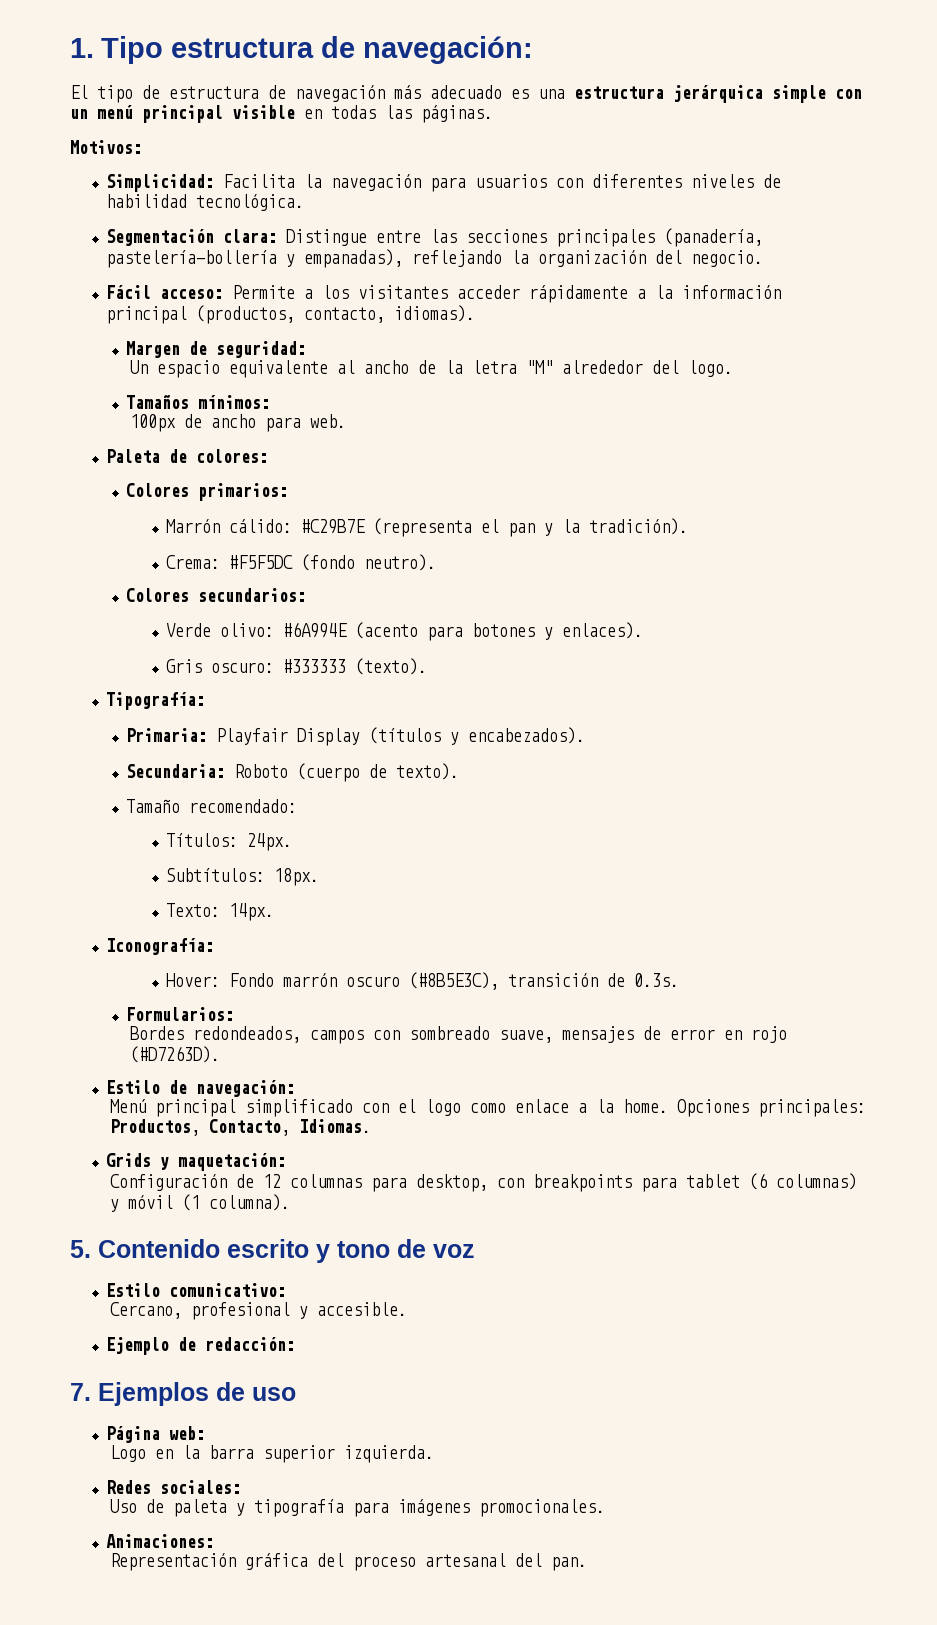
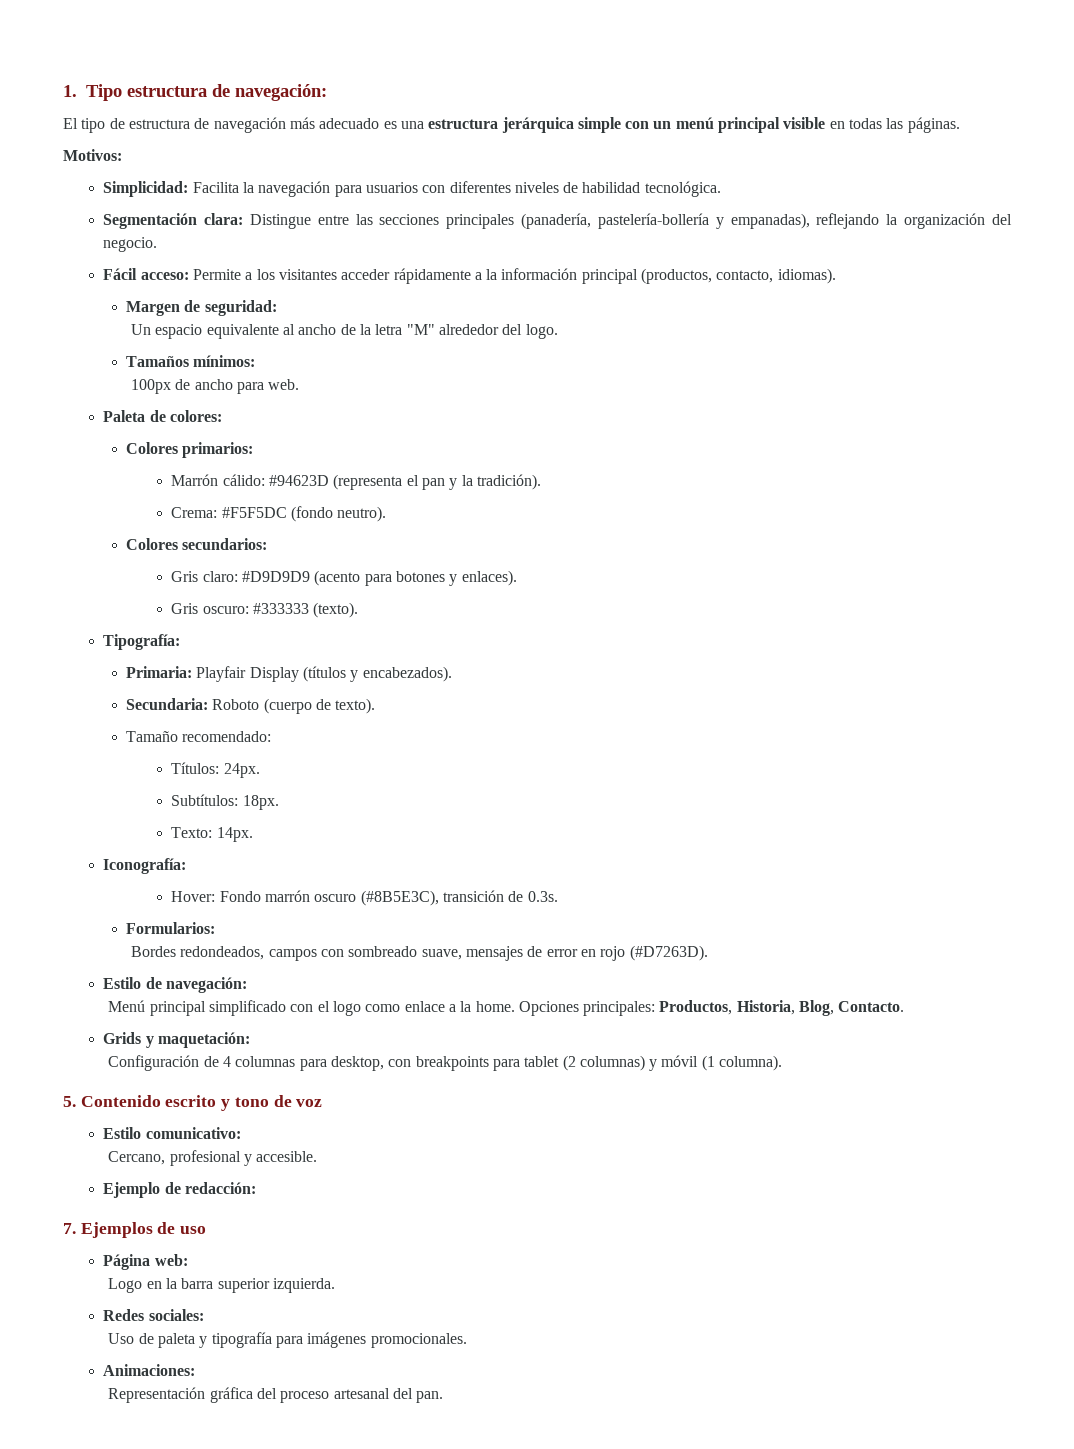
- Marrón cálido: #C29B7E (representa el pan y la tradición).
+ Marrón cálido: #94623D (representa el pan y la tradición).
- Verde olivo: #6A994E (acento para botones y enlaces).
+ Gris claro: #D9D9D9 (acento para botones y enlaces).
- Opciones principales: Productos, Contacto, Idiomas.
+ Opciones principales: Productos, Historia, Blog, Contacto.
- Configuración de 12 columnas para desktop, con breakpoints para tablet (6 columnas) y móvil (1 columna).
+ Configuración de 4 columnas para desktop, con breakpoints para tablet (2 columnas) y móvil (1 columna).

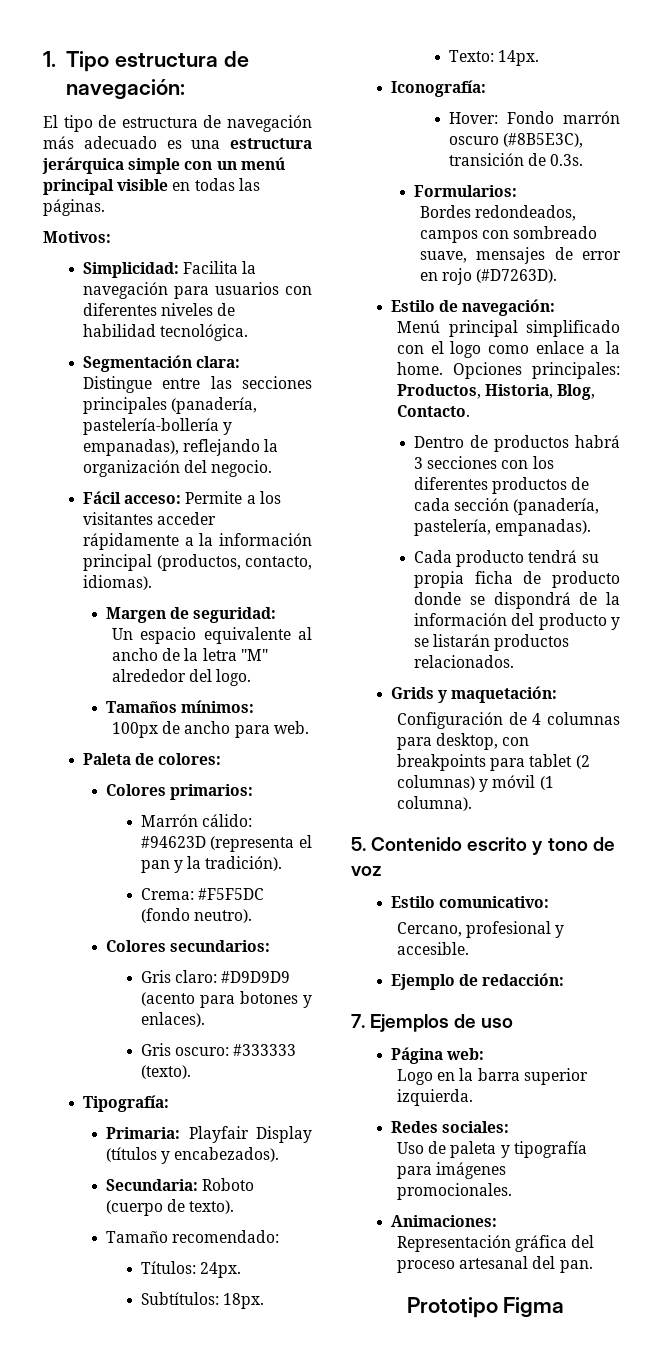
+ Dentro de productos habrá 3 secciones con los diferentes productos de cada sección (panadería, pastelería, empanadas).
+ Cada producto tendrá su propia ficha de producto donde se dispondrá de la información del producto y se listarán productos relacionados.
+ Prototipo Figma

